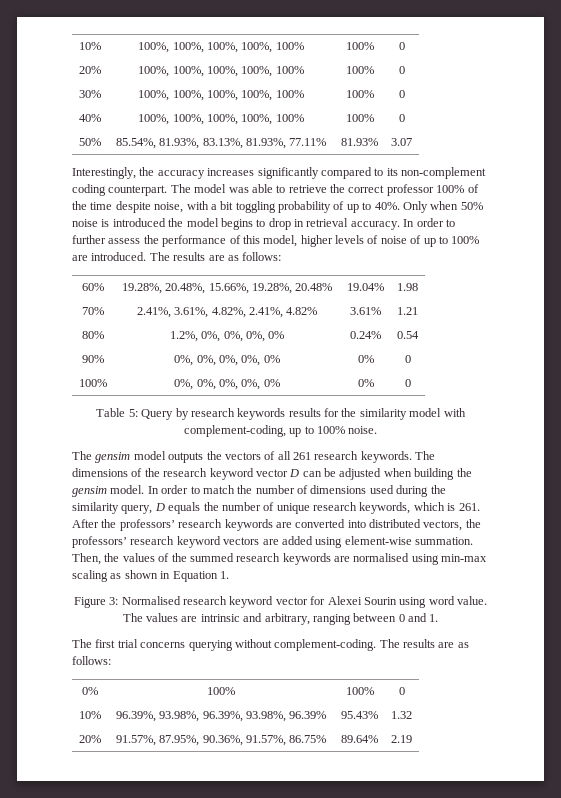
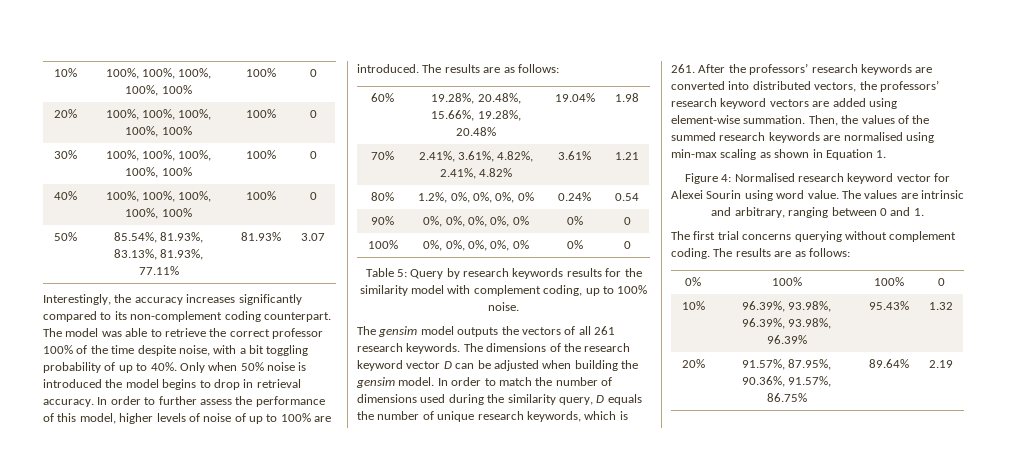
- Table 5: Query by research keywords results for the similarity model with complement-coding, up to 100% noise.
+ Table 5: Query by research keywords results for the similarity model with complement coding, up to 100% noise.
- Figure 3: Normalised research keyword vector for Alexei Sourin using word value.
+ Figure 4: Normalised research keyword vector for Alexei Sourin using word value.
- The first trial concerns querying without complement-coding.
+ The first trial concerns querying without complement coding.

